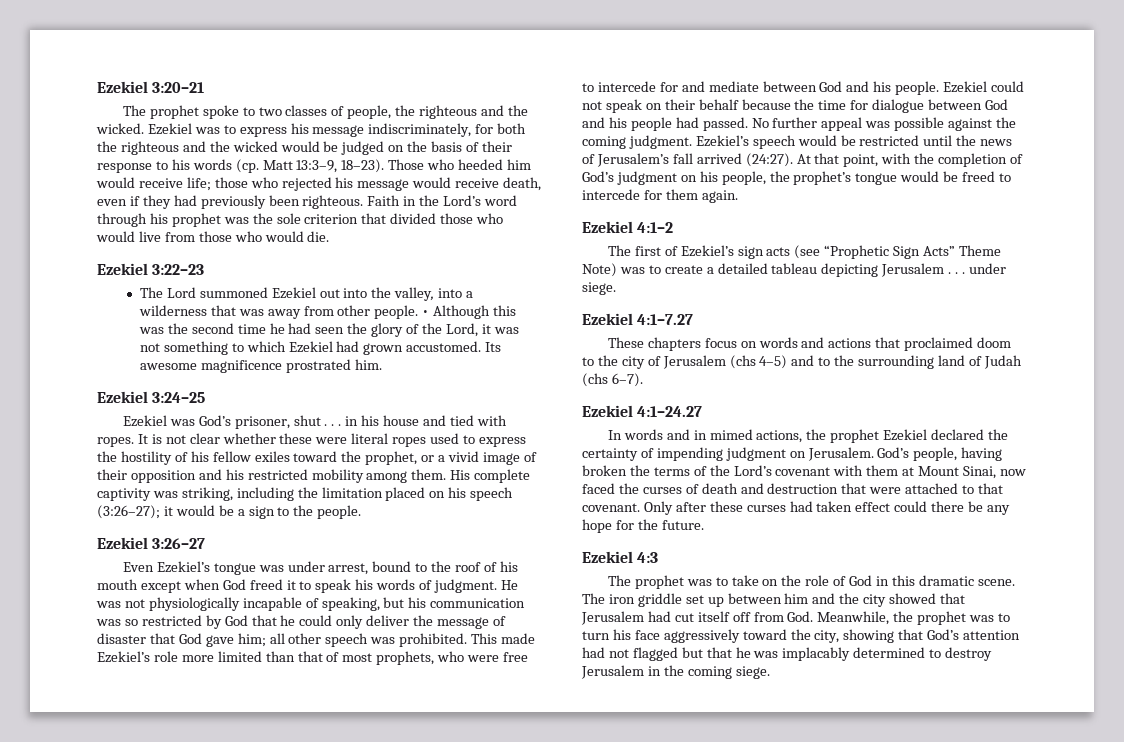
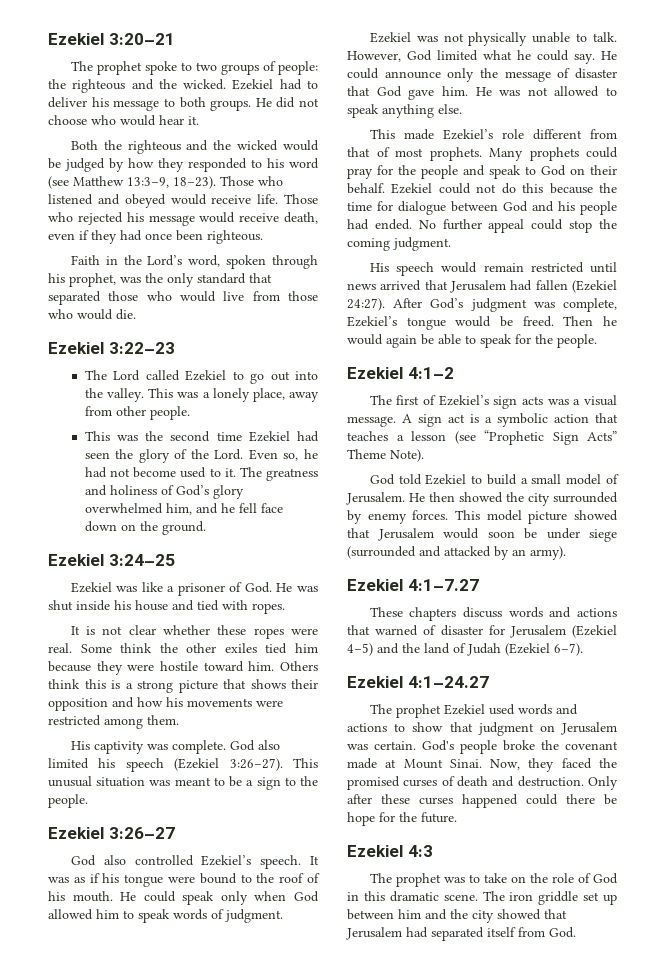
- The prophet spoke to two classes of people, the righteous and the wicked.
+ The prophet spoke to two groups of people: the righteous and the wicked.
- Ezekiel was to express his message indiscriminately, for both the righteous and the wicked would be judged on the basis of their response to his words (cp. Matt 13:3–9, 18–23). Those who heeded him would receive life; those who rejected his message would receive death, even if they had previously been righteous. Faith in the Lord’s word through his prophet was the sole criterion that divided those who would live from those who would die.
+ Ezekiel had to deliver his message to both groups. He did not choose who would hear it.
+ Both the righteous and the wicked would be judged by how they responded to his word (see Matthew 13:3–9, 18–23). Those who listened and obeyed would receive life. Those who rejected his message would receive death, even if they had once been righteous.
+ Faith in the Lord’s word, spoken through his prophet, was the only standard that separated those who would live from those who would die.
- The Lord summoned Ezekiel out into the valley, into a wilderness that was away from other people. • Although this was the second time he had seen the glory of the Lord, it was not something to which Ezekiel had grown accustomed. Its awesome magnificence prostrated him.
+ The Lord called Ezekiel to go out into the valley. This was a lonely place, away from other people.
+ This was the second time Ezekiel had seen the glory of the Lord. Even so, he had not become used to it. The greatness and holiness of God’s glory overwhelmed him, and he fell face down on the ground.
  Ezekiel 3:24–25
- Ezekiel was God’s prisoner, shut . . . in his house and tied with ropes. It is not clear whether these were literal ropes used to express the hostility of his fellow exiles toward the prophet, or a vivid image of their opposition and his restricted mobility among them. His complete captivity was striking, including the limitation placed on his speech (3:26–27); it would be a sign to the people.
+ Ezekiel was like a prisoner of God. He was shut inside his house and tied with ropes.
+ It is not clear whether these ropes were real. Some think the other exiles tied him because they were hostile toward him. Others think this is a strong picture that shows their opposition and how his movements were restricted among them.
+ His captivity was complete. God also limited his speech (Ezekiel 3:26–27). This unusual situation was meant to be a sign to the people.
- Even Ezekiel’s tongue was under arrest, bound to the roof of his mouth except when God freed it to speak his words of judgment. He was not physiologically incapable of speaking, but his communication was so restricted by God that he could only deliver the message of disaster that God gave him; all other speech was prohibited. This made Ezekiel’s role more limited than that of most prophets, who were free to intercede for and mediate between God and his people. Ezekiel could not speak on their behalf because the time for dialogue between God and his people had passed.
+ God also controlled Ezekiel’s speech. It was as if his tongue were bound to the roof of his mouth. He could speak only when God allowed him to speak words of judgment.
+ Ezekiel was not physically unable to talk. However, God limited what he could say. He could announce only the message of disaster that God gave him. He was not allowed to speak anything else.
+ This made Ezekiel’s role different from that of most prophets. Many prophets could pray for the people and speak to God on their behalf. Ezekiel could not do this because the time for dialogue between God and his people had ended.
- No further appeal was possible against the coming judgment. Ezekiel’s speech would be restricted until the news of Jerusalem’s fall arrived (24:27). At that point, with the completion of God’s judgment on his people, the prophet’s tongue would be freed to intercede for them again.
+ No further appeal could stop the coming judgment.
+ His speech would remain restricted until news arrived that Jerusalem had fallen (Ezekiel 24:27). After God’s judgment was complete, Ezekiel’s tongue would be freed. Then he would again be able to speak for the people.
- The first of Ezekiel’s sign acts (see “Prophetic Sign Acts” Theme Note) was to create a detailed tableau depicting Jerusalem . . . under siege.
+ The first of Ezekiel’s sign acts was a visual message. A sign act is a symbolic action that teaches a lesson (see “Prophetic Sign Acts” Theme Note).
+ God told Ezekiel to build a small model of Jerusalem. He then showed the city surrounded by enemy forces. This model picture showed that Jerusalem would soon be under siege (surrounded and attacked by an army).
- These chapters focus on words and actions that proclaimed doom to the city of Jerusalem (chs 4–5) and to the surrounding land of Judah (chs 6–7).
+ These chapters discuss words and actions that warned of disaster for Jerusalem (Ezekiel 4–5) and the land of Judah (Ezekiel 6–7).
- In words and in mimed actions, the prophet Ezekiel declared the certainty of impending judgment on Jerusalem. God’s people, having broken the terms of the Lord’s covenant with them at Mount Sinai, now faced the curses of death and destruction that were attached to that covenant.
+ The prophet Ezekiel used words and actions to show that judgment on Jerusalem was certain. God's people broke the covenant made at Mount Sinai. Now, they faced the promised curses of death and destruction.
- Only after these curses had taken effect could there be any hope for the future.
+ Only after these curses happened could there be hope for the future.
- The iron griddle set up between him and the city showed that Jerusalem had cut itself off from God. Meanwhile, the prophet was to turn his face aggressively toward the city, showing that God’s attention had not flagged but that he was implacably determined to destroy Jerusalem in the coming siege.
+ The iron griddle set up between him and the city showed that Jerusalem had separated itself from God.

